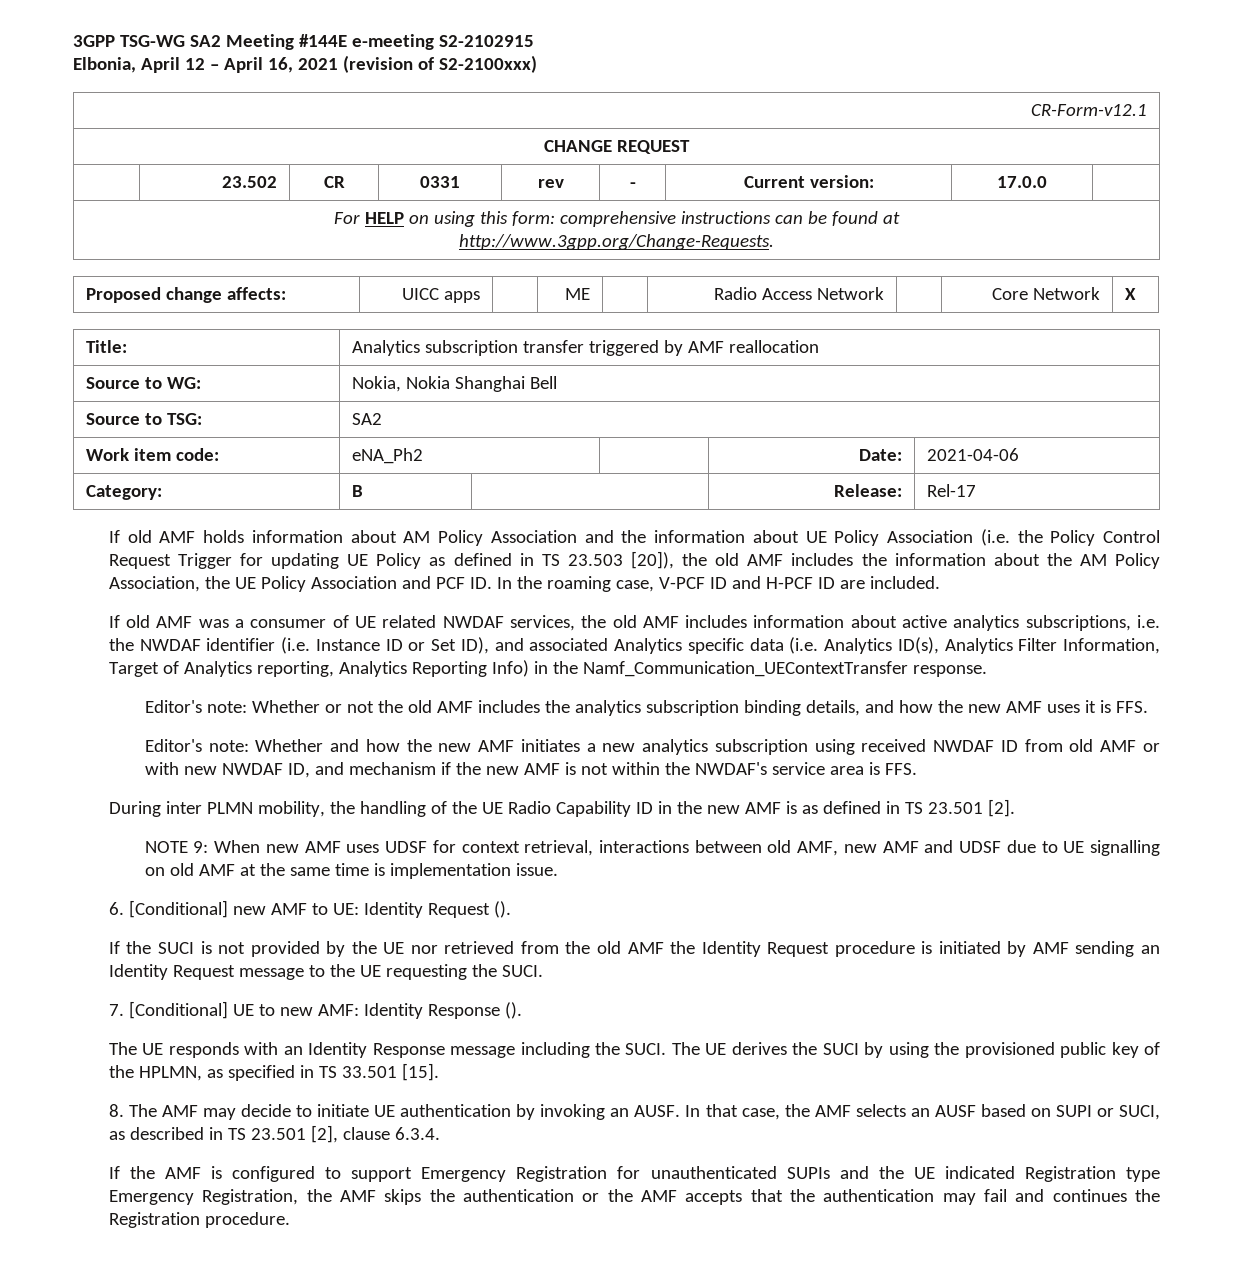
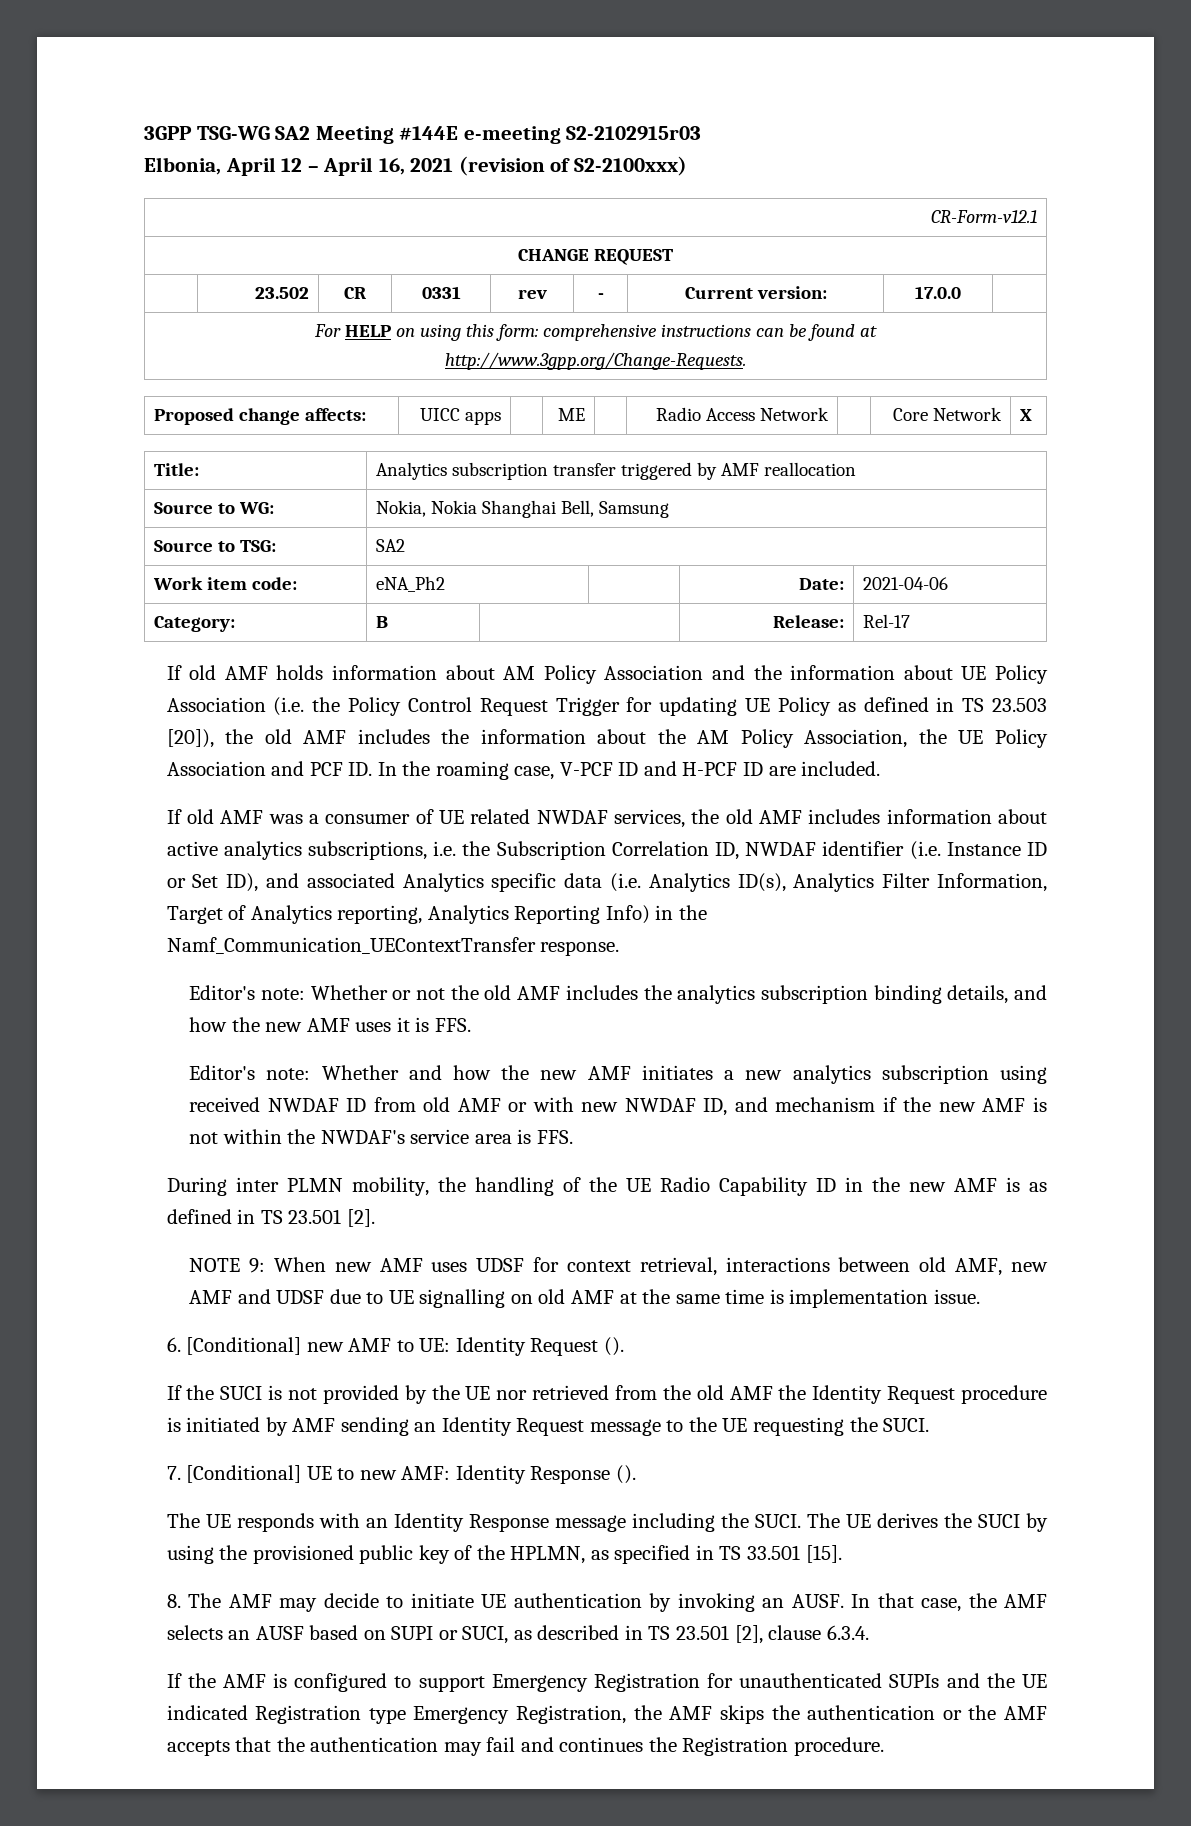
- 3GPP TSG-WG SA2 Meeting #144E e-meeting S2-2102915
+ 3GPP TSG-WG SA2 Meeting #144E e-meeting S2-2102915r03
- Source to WG: | Nokia, Nokia Shanghai Bell
+ Source to WG: | Nokia, Nokia Shanghai Bell, Samsung
- If old AMF was a consumer of UE related NWDAF services, the old AMF includes information about active analytics subscriptions, i.e. the NWDAF identifier (i.e. Instance ID or Set ID), and associated Analytics specific data (i.e. Analytics ID(s), Analytics Filter Information, Target of Analytics reporting, Analytics Reporting Info) in the Namf_Communication_UEContextTransfer response.
+ If old AMF was a consumer of UE related NWDAF services, the old AMF includes information about active analytics subscriptions, i.e. the Subscription Correlation ID, NWDAF identifier (i.e. Instance ID or Set ID), and associated Analytics specific data (i.e. Analytics ID(s), Analytics Filter Information, Target of Analytics reporting, Analytics Reporting Info) in the Namf_Communication_UEContextTransfer response.

